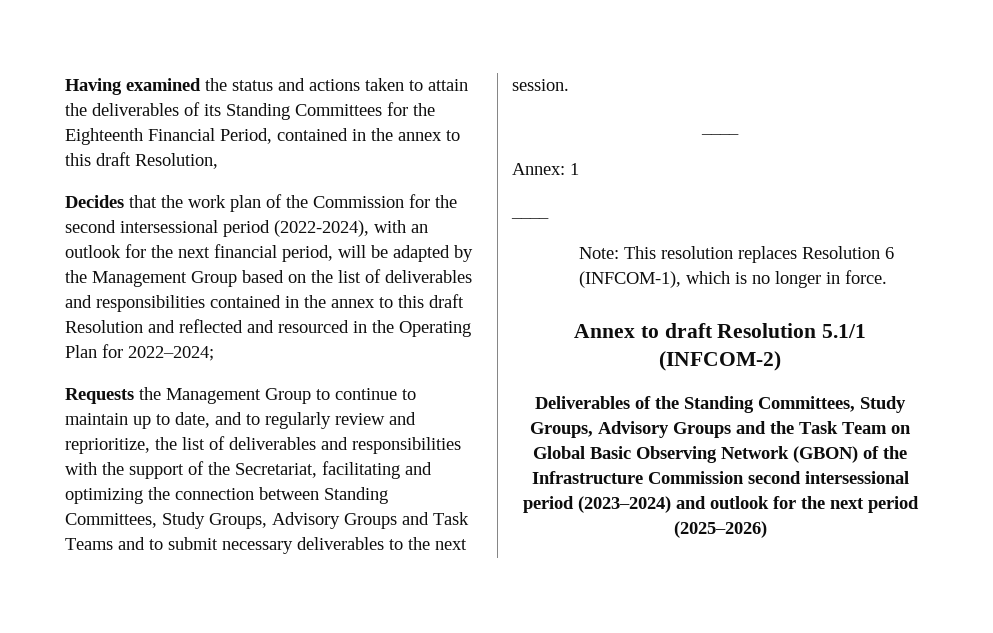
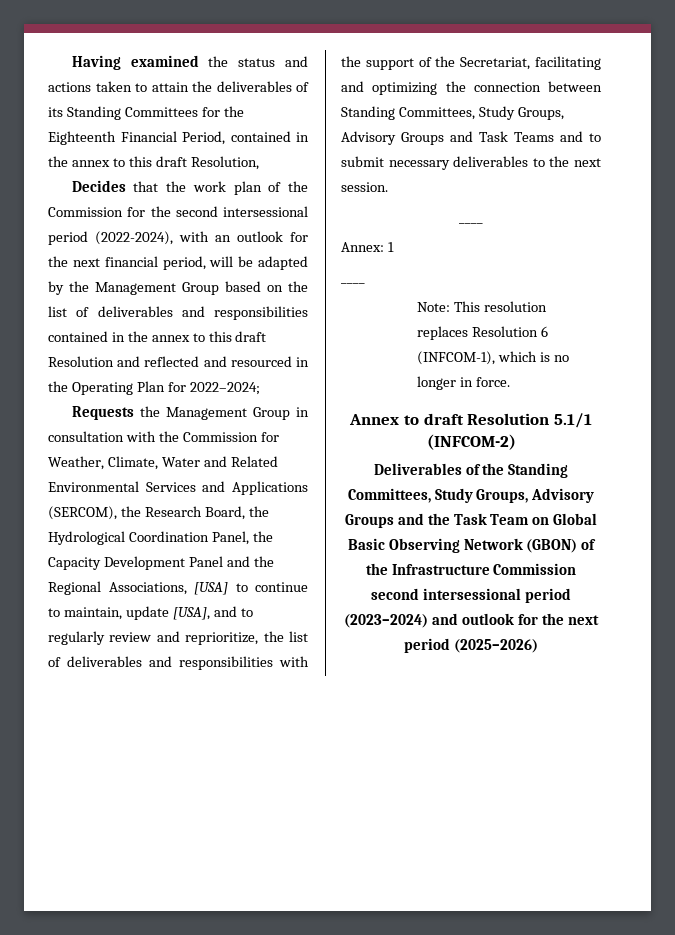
- Requests the Management Group to continue to maintain up to date, and to regularly review and reprioritize, the list of deliverables and responsibilities with the support of the Secretariat, facilitating and optimizing the connection between Standing Committees, Study Groups, Advisory Groups and Task Teams and to submit necessary deliverables to the next session.
+ Requests the Management Group in consultation with the Commission for Weather, Climate, Water and Related Environmental Services and Applications (SERCOM), the Research Board, the Hydrological Coordination Panel, the Capacity Development Panel and the Regional Associations, [USA] to continue to maintain, update [USA], and to regularly review and reprioritize, the list of deliverables and responsibilities with the support of the Secretariat, facilitating and optimizing the connection between Standing Committees, Study Groups, Advisory Groups and Task Teams and to submit necessary deliverables to the next session.

